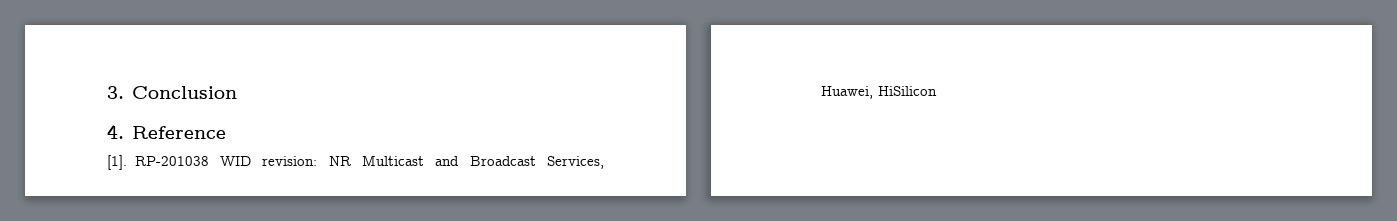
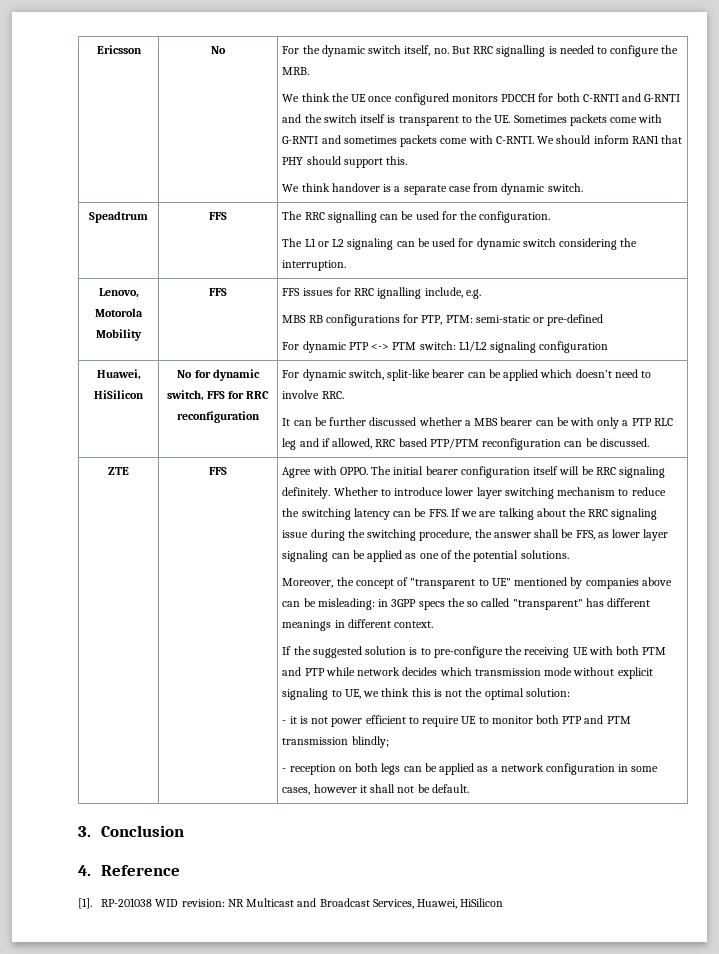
+ Ericsson | No | For the dynamic switch itself, no. But RRC signalling is needed to configure the MRB.
+ We think the UE once configured monitors PDCCH for both C-RNTI and G-RNTI and the switch itself is transparent to the UE. Sometimes packets come with G-RNTI and sometimes packets come with C-RNTI. We should inform RAN1 that PHY should support this.
+ We think handover is a separate case from dynamic switch.
+ Speadtrum | FFS | The RRC signalling can be used for the configuration.
+ The L1 or L2 signaling can be used for dynamic switch considering the interruption.
+ Lenovo, Motorola Mobility | FFS | FFS issues for RRC ignalling include, e.g.
+ MBS RB configurations for PTP, PTM: semi-static or pre-defined
+ For dynamic PTP <-> PTM switch: L1/L2 signaling configuration
+ Huawei, HiSilicon | No for dynamic switch, FFS for RRC reconfiguration | For dynamic switch, split-like bearer can be applied which doesn’t need to involve RRC.
+ It can be further discussed whether a MBS bearer can be with only a PTP RLC leg and if allowed, RRC based PTP/PTM reconfiguration can be discussed.
+ ZTE | FFS | Agree with OPPO. The initial bearer configuration itself will be RRC signaling definitely. Whether to introduce lower layer switching mechanism to reduce the switching latency can be FFS. If we are talking about the RRC signaling issue during the switching procedure, the answer shall be FFS, as lower layer signaling can be applied as one of the potential solutions.
+ Moreover, the concept of "transparent to UE" mentioned by companies above can be misleading: in 3GPP specs the so called "transparent" has different meanings in different context.
+ If the suggested solution is to pre-configure the receiving UE with both PTM and PTP while network decides which transmission mode without explicit signaling to UE, we think this is not the optimal solution:
+ - it is not power efficient to require UE to monitor both PTP and PTM transmission blindly;
+ - reception on both legs can be applied as a network configuration in some cases, however it shall not be default.

